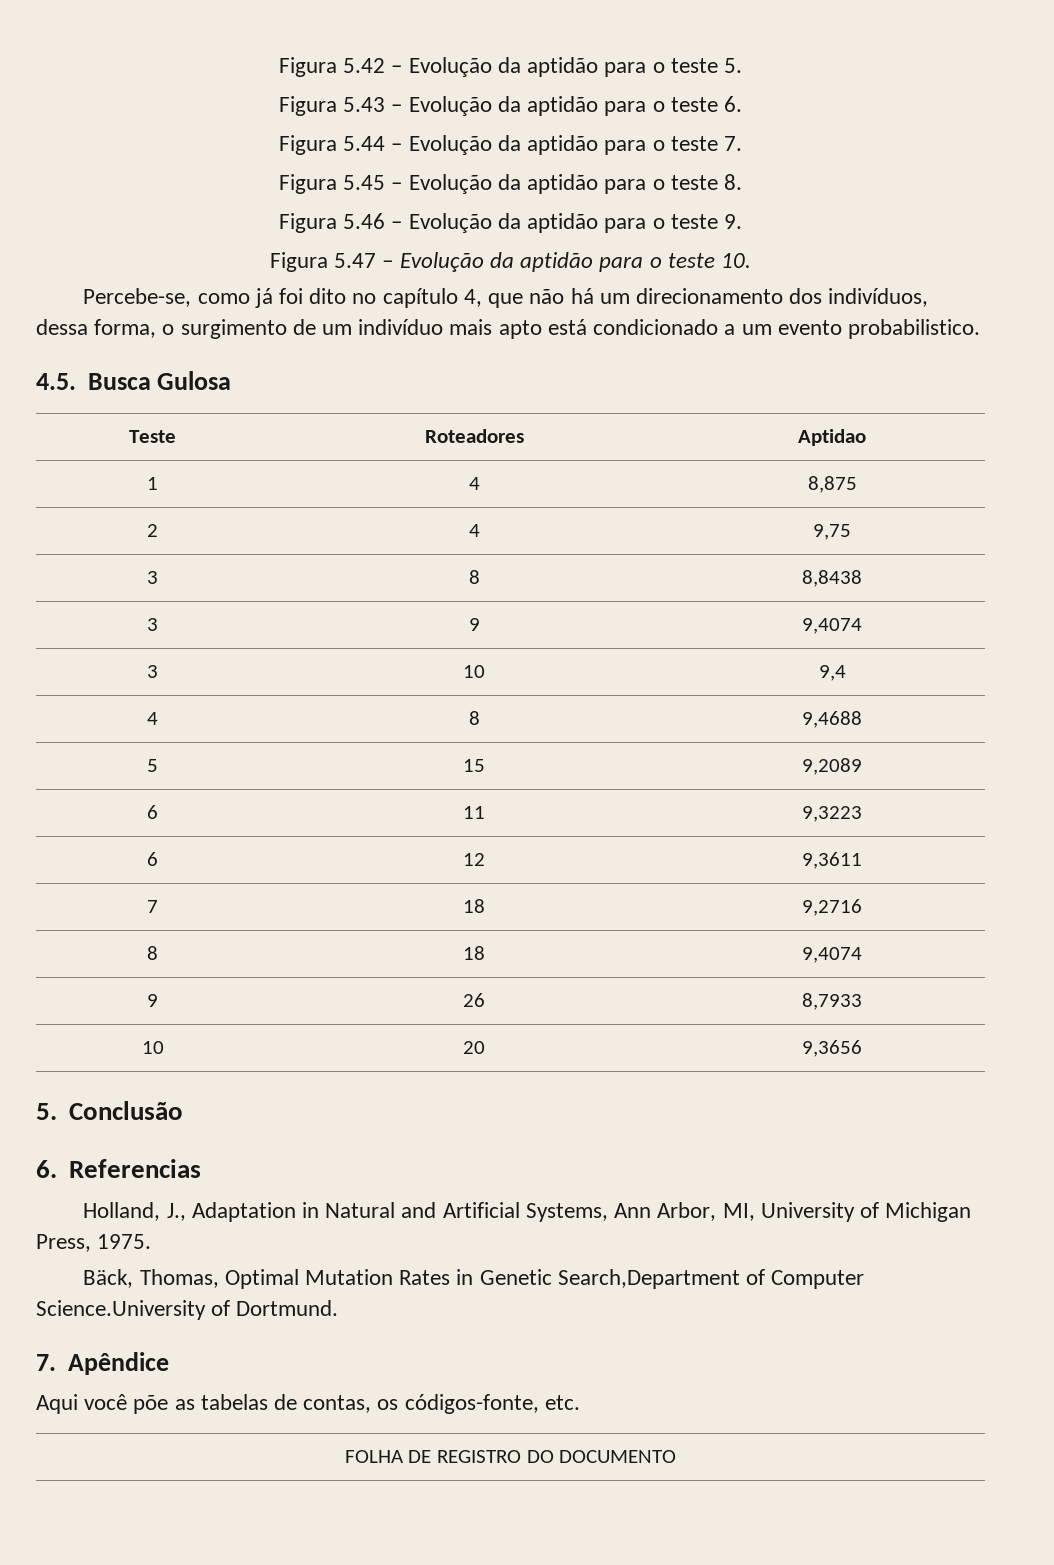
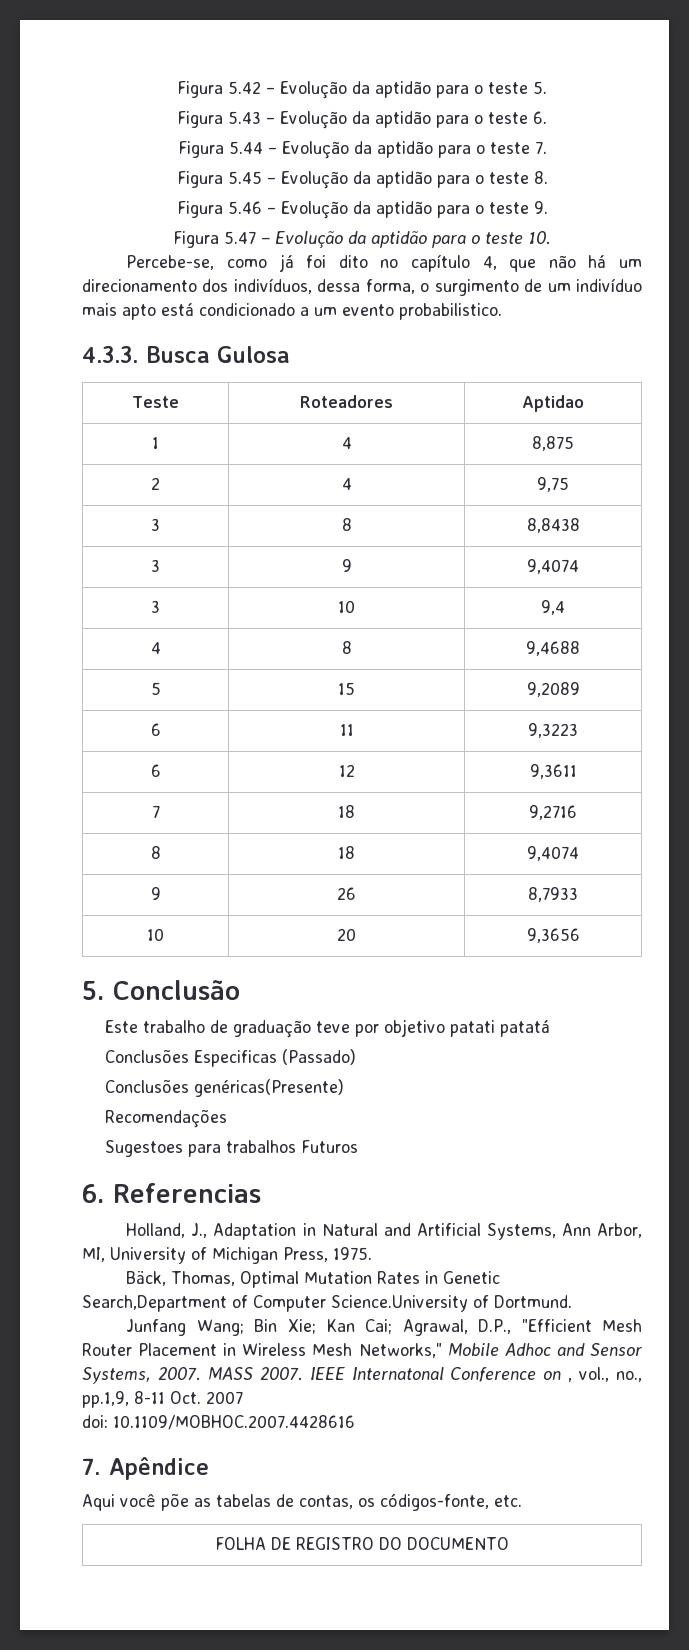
- 4.5. Busca Gulosa
+ 4.3.3. Busca Gulosa
+ Este trabalho de graduação teve por objetivo patati patatá
+ Conclusões Especificas (Passado)
+ Conclusões genéricas(Presente)
+ Recomendações
+ Sugestoes para trabalhos Futuros
+ Junfang Wang; Bin Xie; Kan Cai; Agrawal, D.P., "Efficient Mesh Router Placement in Wireless Mesh Networks," Mobile Adhoc and Sensor Systems, 2007. MASS 2007. IEEE Internatonal Conference on , vol., no., pp.1,9, 8-11 Oct. 2007
+ doi: 10.1109/MOBHOC.2007.4428616

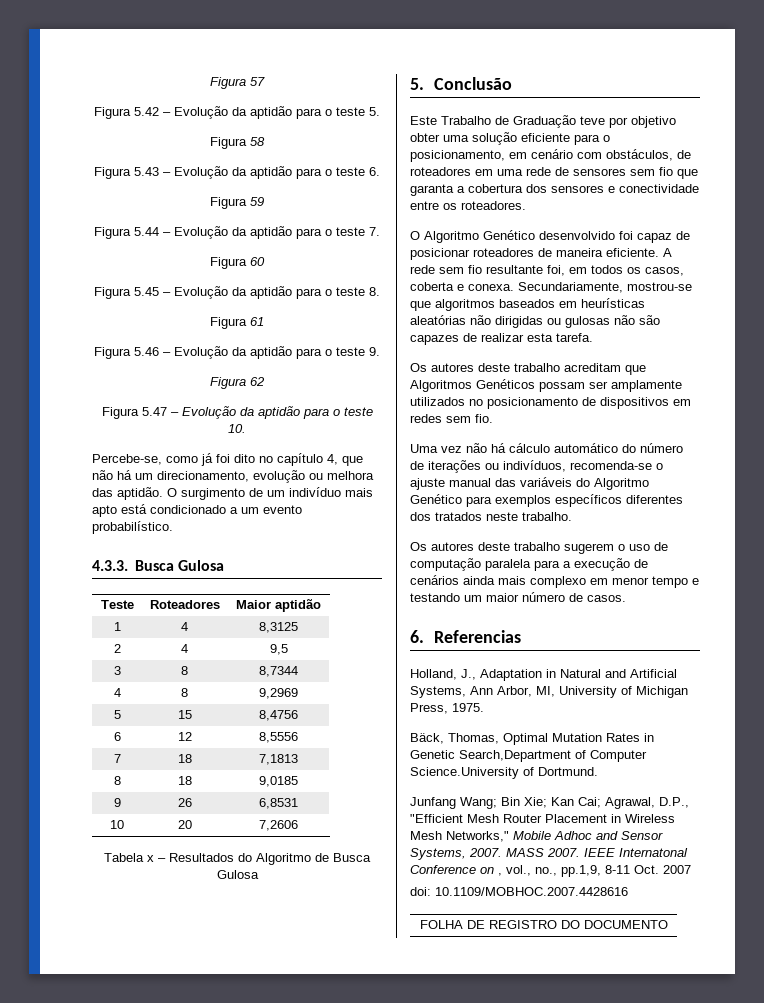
+ Figura 57
+ Figura 58
+ Figura 59
+ Figura 60
+ Figura 61
+ Figura 62
- Percebe-se, como já foi dito no capítulo 4, que não há um direcionamento dos indivíduos, dessa forma, o surgimento de um indivíduo mais apto está condicionado a um evento probabilistico.
+ Percebe-se, como já foi dito no capítulo 4, que não há um direcionamento, evolução ou melhora das aptidão. O surgimento de um indivíduo mais apto está condicionado a um evento probabilístico.
- Teste | Roteadores | Aptidao
+ Teste | Roteadores | Maior aptidão
- 1 | 4 | 8,875
+ 1 | 4 | 8,3125
- 2 | 4 | 9,75
+ 2 | 4 | 9,5
- 3 | 8 | 8,8438
- 3 | 9 | 9,4074
- 3 | 10 | 9,4
+ 3 | 8 | 8,7344
- 4 | 8 | 9,4688
+ 4 | 8 | 9,2969
- 5 | 15 | 9,2089
- 6 | 11 | 9,3223
+ 5 | 15 | 8,4756
- 6 | 12 | 9,3611
+ 6 | 12 | 8,5556
- 7 | 18 | 9,2716
+ 7 | 18 | 7,1813
- 8 | 18 | 9,4074
+ 8 | 18 | 9,0185
- 9 | 26 | 8,7933
+ 9 | 26 | 6,8531
- 10 | 20 | 9,3656
+ 10 | 20 | 7,2606
+ Tabela x – Resultados do Algoritmo de Busca Gulosa
  5. Conclusão
- Este trabalho de graduação teve por objetivo patati patatá
- Conclusões Especificas (Passado)
- Conclusões genéricas(Presente)
- Recomendações
- Sugestoes para trabalhos Futuros
+ Este Trabalho de Graduação teve por objetivo obter uma solução eficiente para o posicionamento, em cenário com obstáculos, de roteadores em uma rede de sensores sem fio que garanta a cobertura dos sensores e conectividade entre os roteadores.
+ O Algoritmo Genético desenvolvido foi capaz de posicionar roteadores de maneira eficiente. A rede sem fio resultante foi, em todos os casos, coberta e conexa. Secundariamente, mostrou-se que algoritmos baseados em heurísticas aleatórias não dirigidas ou gulosas não são capazes de realizar esta tarefa.
+ Os autores deste trabalho acreditam que Algoritmos Genéticos possam ser amplamente utilizados no posicionamento de dispositivos em redes sem fio.
+ Uma vez não há cálculo automático do número de iterações ou indivíduos, recomenda-se o ajuste manual das variáveis do Algoritmo Genético para exemplos específicos diferentes dos tratados neste trabalho.
+ Os autores deste trabalho sugerem o uso de computação paralela para a execução de cenários ainda mais complexo em menor tempo e testando um maior número de casos.
- 7. Apêndice
- Aqui você põe as tabelas de contas, os códigos-fonte, etc.

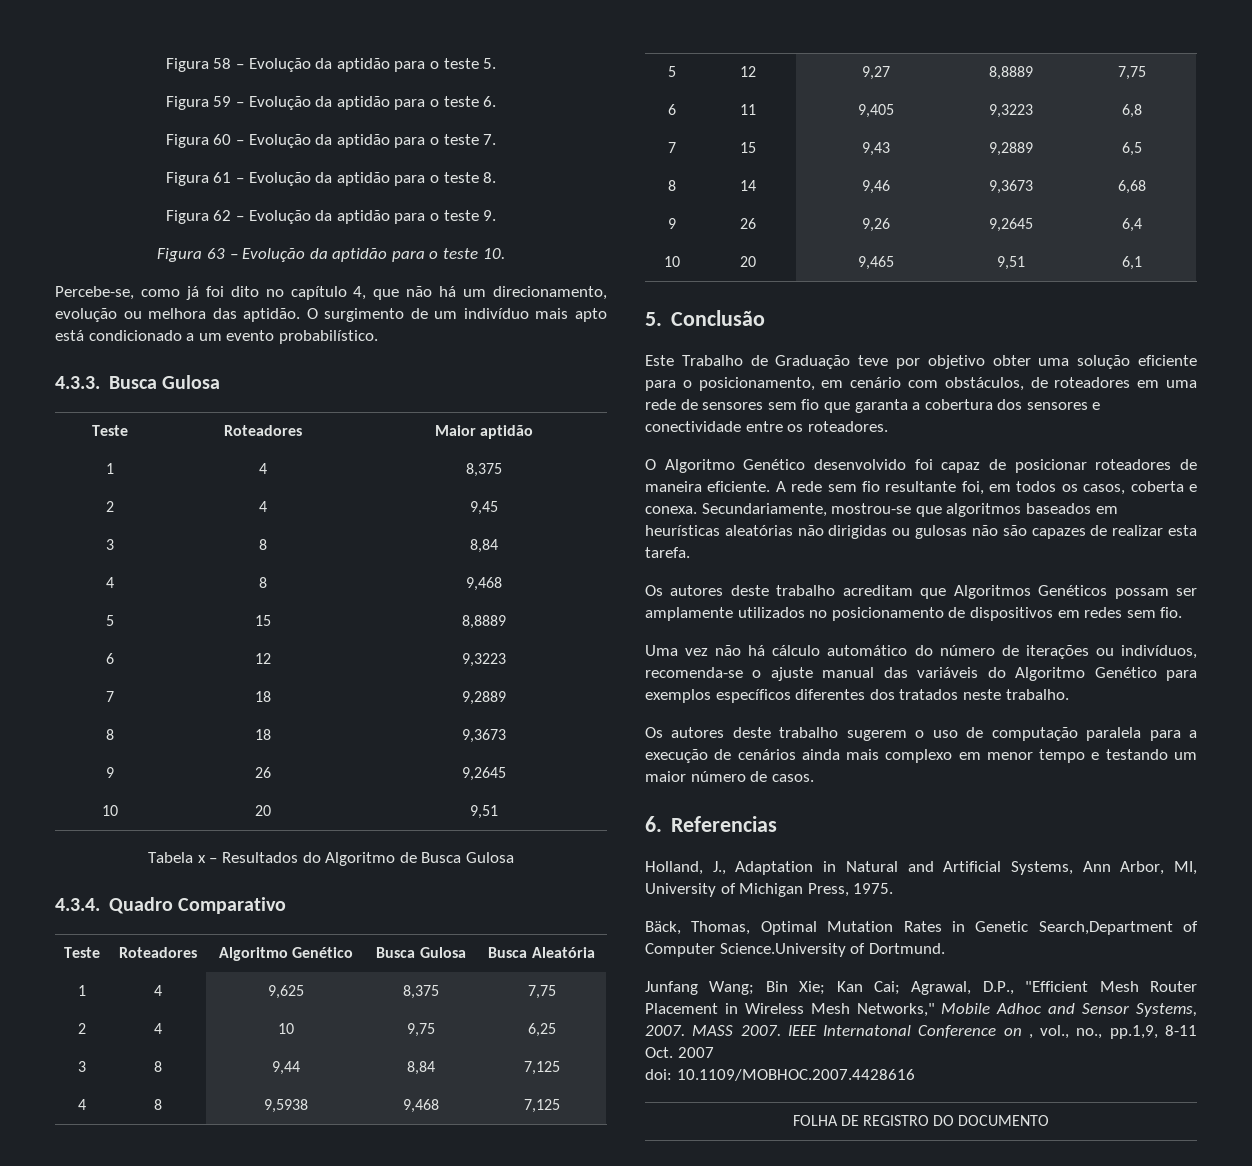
- Figura 57
- Figura 5.42 – Evolução da aptidão para o teste 5.
+ Figura 58 – Evolução da aptidão para o teste 5.
- Figura 58
- Figura 5.43 – Evolução da aptidão para o teste 6.
+ Figura 59 – Evolução da aptidão para o teste 6.
- Figura 59
- Figura 5.44 – Evolução da aptidão para o teste 7.
+ Figura 60 – Evolução da aptidão para o teste 7.
- Figura 60
- Figura 5.45 – Evolução da aptidão para o teste 8.
+ Figura 61 – Evolução da aptidão para o teste 8.
- Figura 61
- Figura 5.46 – Evolução da aptidão para o teste 9.
+ Figura 62 – Evolução da aptidão para o teste 9.
- Figura 62
- Figura 5.47 – Evolução da aptidão para o teste 10.
+ Figura 63 – Evolução da aptidão para o teste 10.
- 1 | 4 | 8,3125
- 2 | 4 | 9,5
- 3 | 8 | 8,7344
- 4 | 8 | 9,2969
+ 1 | 4 | 8,375
+ 2 | 4 | 9,45
+ 3 | 8 | 8,84
+ 4 | 8 | 9,468
- 5 | 15 | 8,4756
+ 5 | 15 | 8,8889
- 6 | 12 | 8,5556
+ 6 | 12 | 9,3223
- 7 | 18 | 7,1813
+ 7 | 18 | 9,2889
- 8 | 18 | 9,0185
- 9 | 26 | 6,8531
- 10 | 20 | 7,2606
+ 8 | 18 | 9,3673
+ 9 | 26 | 9,2645
+ 10 | 20 | 9,51
+ 4.3.4. Quadro Comparativo
+ Teste | Roteadores | Algoritmo Genético | Busca Gulosa | Busca Aleatória
+ 1 | 4 | 9,625 | 8,375 | 7,75
+ 2 | 4 | 10 | 9,75 | 6,25
+ 3 | 8 | 9,44 | 8,84 | 7,125
+ 4 | 8 | 9,5938 | 9,468 | 7,125
+ 5 | 12 | 9,27 | 8,8889 | 7,75
+ 6 | 11 | 9,405 | 9,3223 | 6,8
+ 7 | 15 | 9,43 | 9,2889 | 6,5
+ 8 | 14 | 9,46 | 9,3673 | 6,68
+ 9 | 26 | 9,26 | 9,2645 | 6,4
+ 10 | 20 | 9,465 | 9,51 | 6,1

